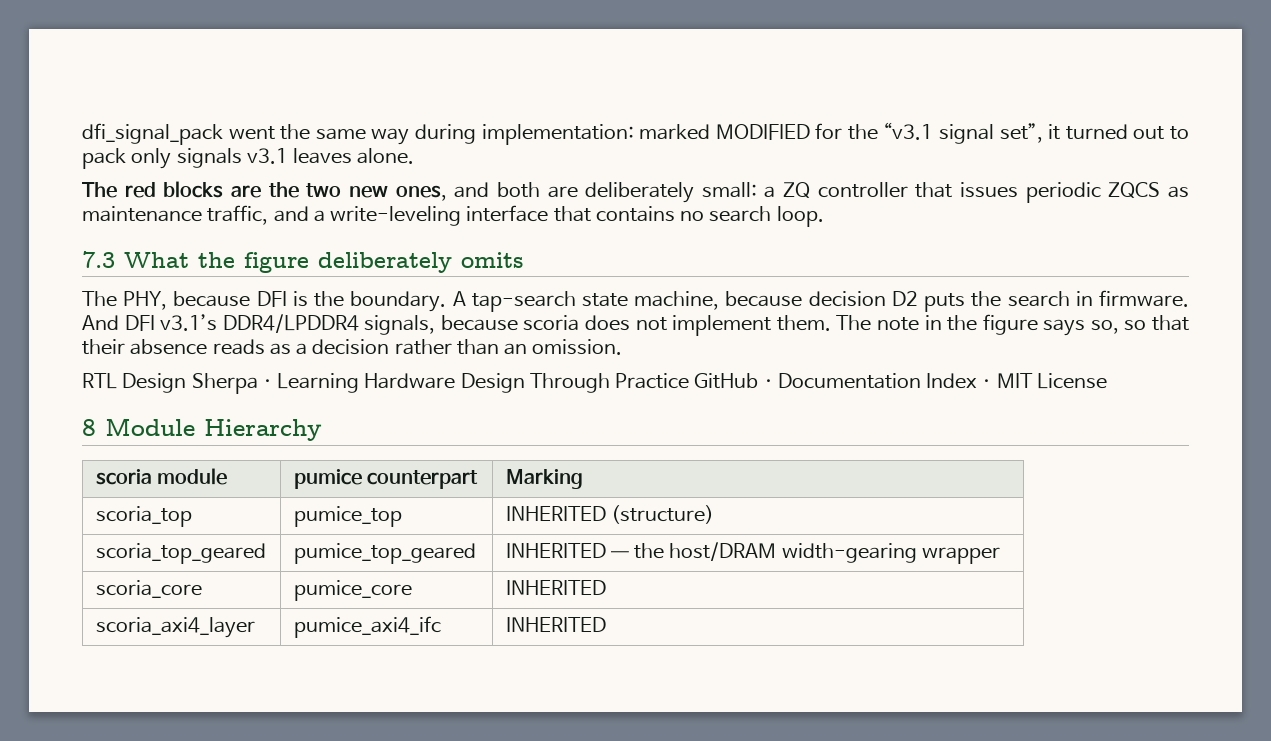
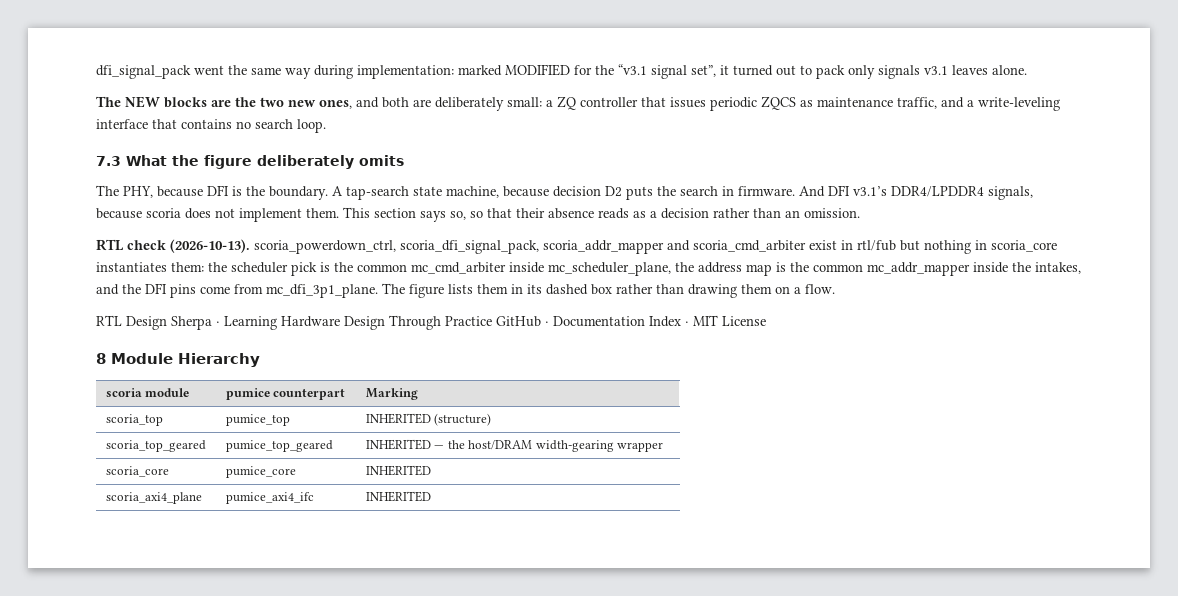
- The red blocks are the two new ones, and both are deliberately small: a ZQ controller that issues periodic ZQCS as maintenance traffic, and a write-leveling interface that contains no search loop.
+ The NEW blocks are the two new ones, and both are deliberately small: a ZQ controller that issues periodic ZQCS as maintenance traffic, and a write-leveling interface that contains no search loop.
- The note in the figure says so, so that their absence reads as a decision rather than an omission.
+ This section says so, so that their absence reads as a decision rather than an omission.
+ RTL check (2026-10-13). scoria_powerdown_ctrl, scoria_dfi_signal_pack, scoria_addr_mapper and scoria_cmd_arbiter exist in rtl/fub but nothing in scoria_core instantiates them: the scheduler pick is the common mc_cmd_arbiter inside mc_scheduler_plane, the address map is the common mc_addr_mapper inside the intakes, and the DFI pins come from mc_dfi_3p1_plane. The figure lists them in its dashed box rather than drawing them on a flow.
- scoria_axi4_layer | pumice_axi4_ifc | INHERITED
+ scoria_axi4_plane | pumice_axi4_ifc | INHERITED

